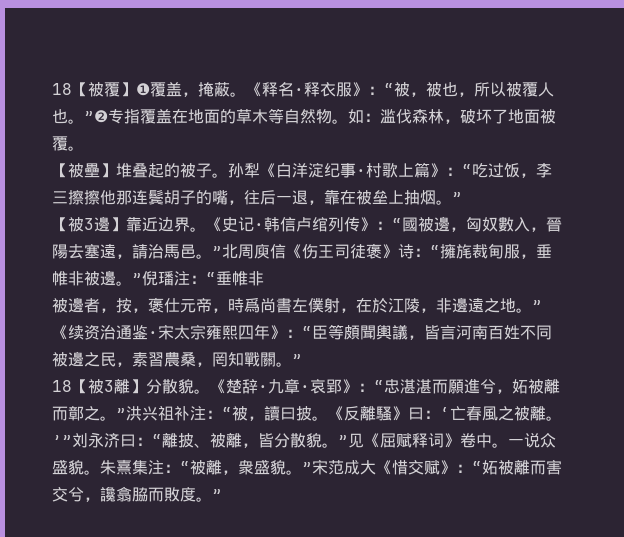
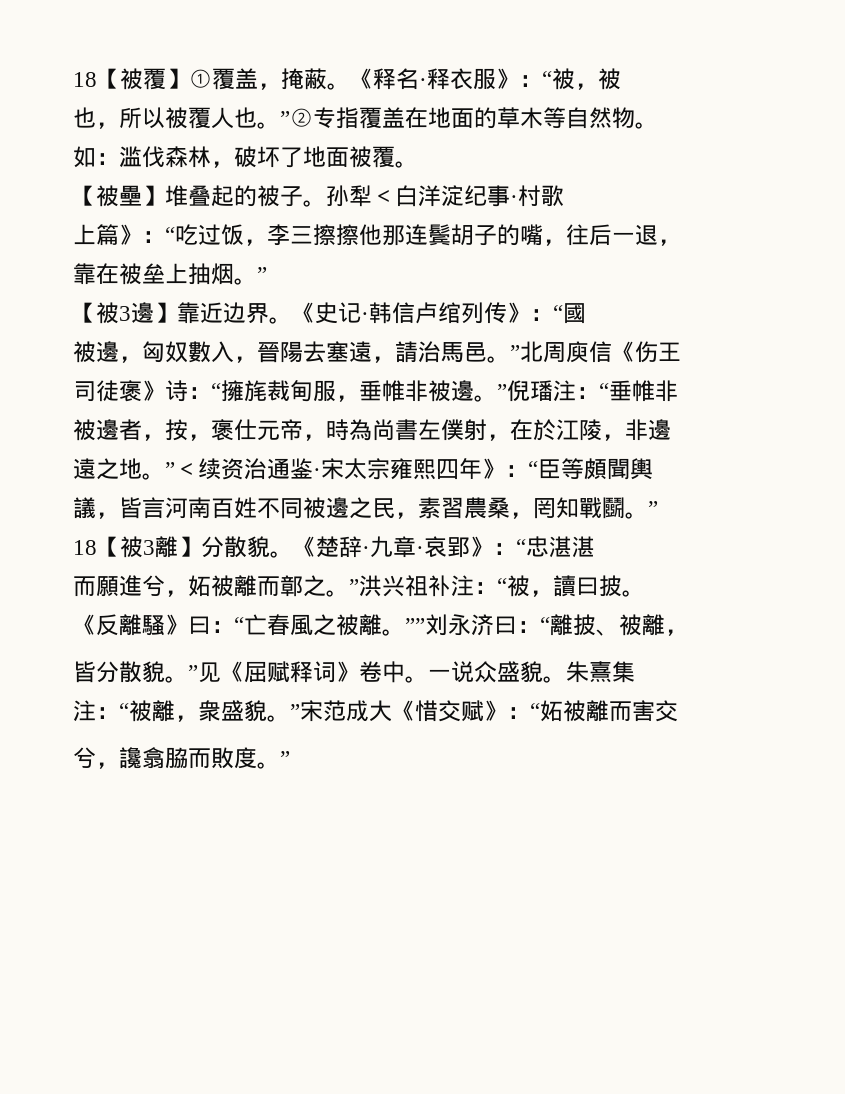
- 18【被覆】❶覆盖，掩蔽。
+ 18【被覆】①覆盖，掩蔽。
- 《释名·释衣服》：“被，被也，所以被覆人也。”❷专指覆盖在地面的草木等自然物。如：滥伐森林，破坏了地面被覆。
+ 《释名·释衣服》：“被，被
+ 也，所以被覆人也。”②专指覆盖在地面的草木等自然物。
+ 如：滥伐森林，破坏了地面被覆。
- 孙犁《白洋淀纪事·村歌上篇》：“吃过饭，李三擦擦他那连鬓胡子的嘴，往后一退，靠在被垒上抽烟。”
+ 孙犁＜白洋淀纪事·村歌
+ 上篇》：“吃过饭，李三擦擦他那连鬓胡子的嘴，往后一退，
+ 靠在被垒上抽烟。”
- 《史记·韩信卢绾列传》：“國被邊，匈奴數入，晉陽去塞遠，請治馬邑。”北周庾信《伤王司徒褒》诗：“擁旄裁甸服，垂帷非被邊。”倪璠注：“垂帷非
+ 《史记·韩信卢绾列传》：“國
+ 被邊，匈奴數入，晉陽去塞遠，請治馬邑。”北周庾信《伤王
+ 司徒褒》诗：“擁旄裁甸服，垂帷非被邊。”倪璠注：“垂帷非
- 被邊者，按，褒仕元帝，時爲尚書左僕射，在於江陵，非邊遠之地。”《续资治通鉴·宋太宗雍熙四年》：“臣等頗聞輿議，皆言河南百姓不同被邊之民，素習農桑，罔知戰關。”
+ 被邊者，按，褒仕元帝，時為尚書左僕射，在於江陵，非邊
+ 遠之地。”＜续资治通鉴·宋太宗雍熙四年》：“臣等頗聞輿
+ 議，皆言河南百姓不同被邊之民，素習農桑，罔知戰鬭。”
- 《楚辞·九章·哀郢》：“忠湛湛而願進兮，妬被離而鄣之。”洪兴祖补注：“被，讀曰披。《反離騷》曰：‘亡春風之被離。’”刘永济曰：“離披、被離，皆分散貌。”见《屈赋释词》卷中。
+ 《楚辞·九章·哀郢》：“忠湛湛
+ 而願進兮，妬被離而鄣之。”洪兴祖补注：“被，讀曰披。
+ 《反離騷》曰：“亡春風之被離。””刘永济曰：“離披、被離，
+ 皆分散貌。”见《屈赋释词》卷中。
- 朱熹集注：“被離，衆盛貌。”宋范成大《惜交赋》：“妬被離而害交兮，讒翕脇而敗度。”
+ 朱熹集
+ 注：“被離，衆盛貌。”宋范成大《惜交赋》：“妬被離而害交
+ 兮，讒翕脇而敗度。”

